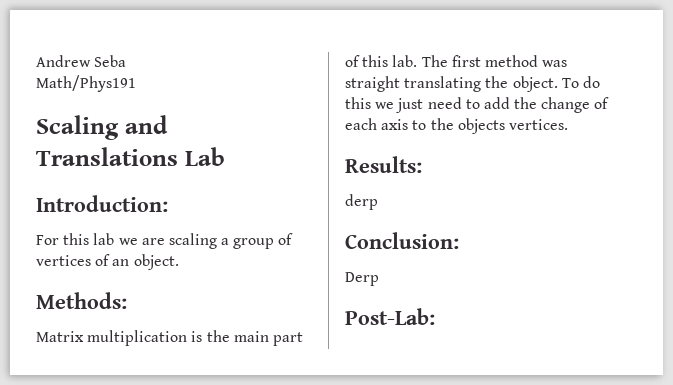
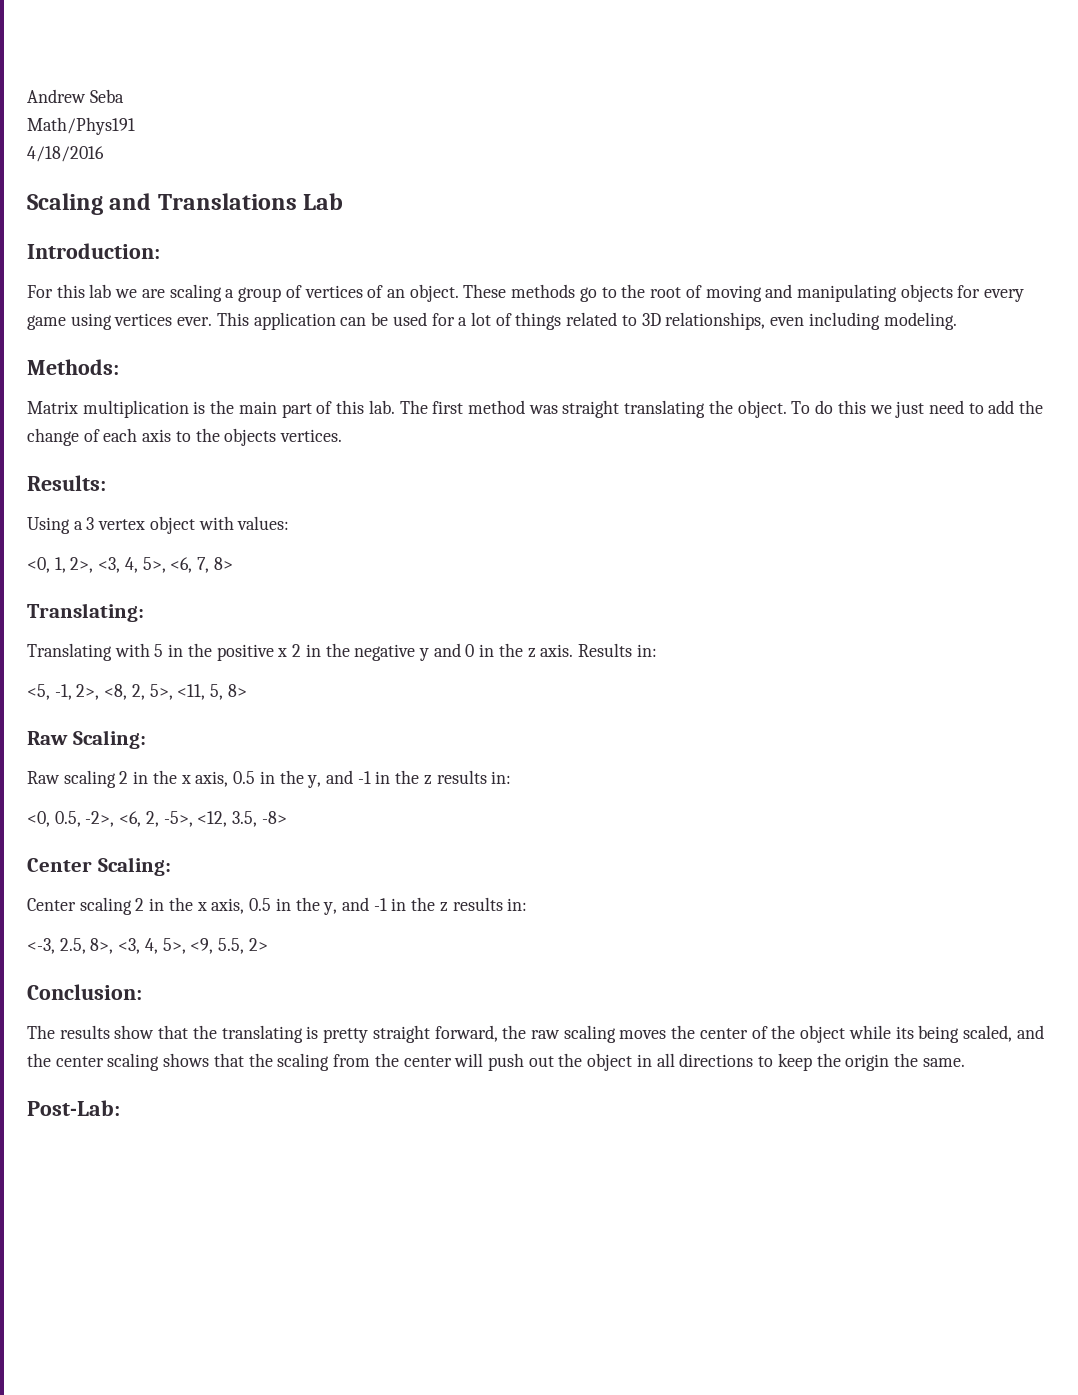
+ 4/18/2016
+ These methods go to the root of moving and manipulating objects for every game using vertices ever. This application can be used for a lot of things related to 3D relationships, even including modeling.
- derp
+ Using a 3 vertex object with values:
+ <0, 1, 2>, <3, 4, 5>, <6, 7, 8>
+ Translating:
+ Translating with 5 in the positive x 2 in the negative y and 0 in the z axis. Results in:
+ <5, -1, 2>, <8, 2, 5>, <11, 5, 8>
+ Raw Scaling:
+ Raw scaling 2 in the x axis, 0.5 in the y, and -1 in the z results in:
+ <0, 0.5, -2>, <6, 2, -5>, <12, 3.5, -8>
+ Center Scaling:
+ Center scaling 2 in the x axis, 0.5 in the y, and -1 in the z results in:
+ <-3, 2.5, 8>, <3, 4, 5>, <9, 5.5, 2>
  Conclusion:
- Derp
+ The results show that the translating is pretty straight forward, the raw scaling moves the center of the object while its being scaled, and the center scaling shows that the scaling from the center will push out the object in all directions to keep the origin the same.

